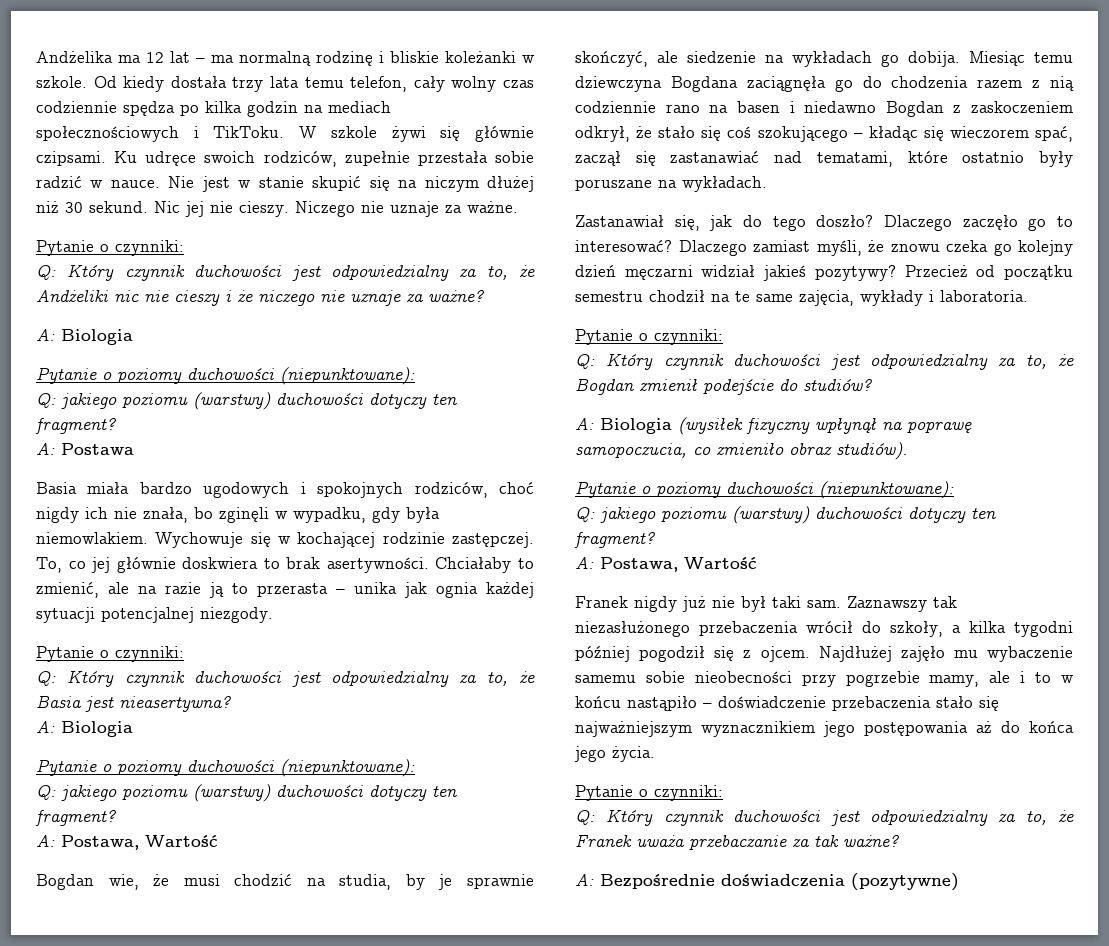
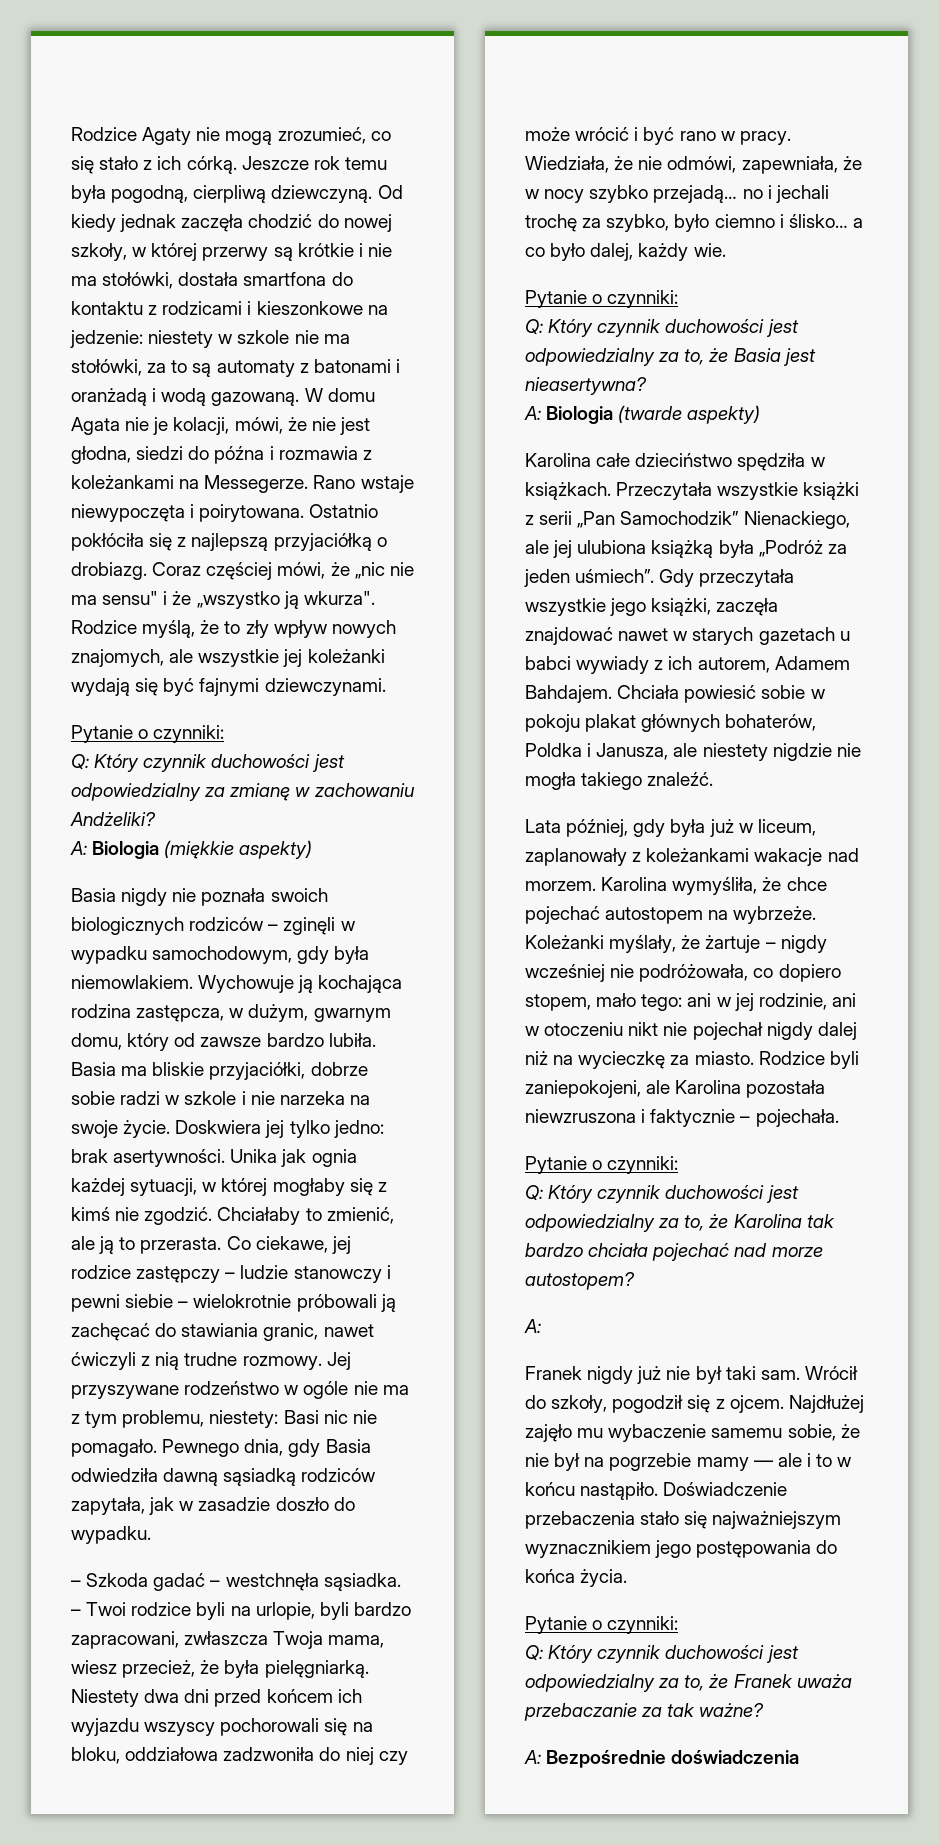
- Andżelika ma 12 lat – ma normalną rodzinę i bliskie koleżanki w szkole. Od kiedy dostała trzy lata temu telefon, cały wolny czas codziennie spędza po kilka godzin na mediach społecznościowych i TikToku. W szkole żywi się głównie czipsami. Ku udręce swoich rodziców, zupełnie przestała sobie radzić w nauce. Nie jest w stanie skupić się na niczym dłużej niż 30 sekund. Nic jej nie cieszy. Niczego nie uznaje za ważne.
+ Rodzice Agaty nie mogą zrozumieć, co się stało z ich córką. Jeszcze rok temu była pogodną, cierpliwą dziewczyną. Od kiedy jednak zaczęła chodzić do nowej szkoły, w której przerwy są krótkie i nie ma stołówki, dostała smartfona do kontaktu z rodzicami i kieszonkowe na jedzenie: niestety w szkole nie ma stołówki, za to są automaty z batonami i oranżadą i wodą gazowaną. W domu Agata nie je kolacji, mówi, że nie jest głodna, siedzi do późna i rozmawia z koleżankami na Messegerze. Rano wstaje niewypoczęta i poirytowana. Ostatnio pokłóciła się z najlepszą przyjaciółką o drobiazg. Coraz częściej mówi, że „nic nie ma sensu" i że „wszystko ją wkurza". Rodzice myślą, że to zły wpływ nowych znajomych, ale wszystkie jej koleżanki wydają się być fajnymi dziewczynami.
- Q: Który czynnik duchowości jest odpowiedzialny za to, że Andżeliki nic nie cieszy i że niczego nie uznaje za ważne?
- A: Biologia
- Pytanie o poziomy duchowości (niepunktowane):
- Q: jakiego poziomu (warstwy) duchowości dotyczy ten fragment?
- A: Postawa
- Basia miała bardzo ugodowych i spokojnych rodziców, choć nigdy ich nie znała, bo zginęli w wypadku, gdy była niemowlakiem. Wychowuje się w kochającej rodzinie zastępczej. To, co jej głównie doskwiera to brak asertywności. Chciałaby to zmienić, ale na razie ją to przerasta – unika jak ognia każdej sytuacji potencjalnej niezgody.
+ Q: Który czynnik duchowości jest odpowiedzialny za zmianę w zachowaniu Andżeliki?
+ A: Biologia (miękkie aspekty)
+ Basia nigdy nie poznała swoich biologicznych rodziców – zginęli w wypadku samochodowym, gdy była niemowlakiem. Wychowuje ją kochająca rodzina zastępcza, w dużym, gwarnym domu, który od zawsze bardzo lubiła. Basia ma bliskie przyjaciółki, dobrze sobie radzi w szkole i nie narzeka na swoje życie. Doskwiera jej tylko jedno: brak asertywności. Unika jak ognia każdej sytuacji, w której mogłaby się z kimś nie zgodzić. Chciałaby to zmienić, ale ją to przerasta. Co ciekawe, jej rodzice zastępczy – ludzie stanowczy i pewni siebie – wielokrotnie próbowali ją zachęcać do stawiania granic, nawet ćwiczyli z nią trudne rozmowy. Jej przyszywane rodzeństwo w ogóle nie ma z tym problemu, niestety: Basi nic nie pomagało. Pewnego dnia, gdy Basia odwiedziła dawną sąsiadką rodziców zapytała, jak w zasadzie doszło do wypadku.
+ – Szkoda gadać – westchnęła sąsiadka. – Twoi rodzice byli na urlopie, byli bardzo zapracowani, zwłaszcza Twoja mama, wiesz przecież, że była pielęgniarką. Niestety dwa dni przed końcem ich wyjazdu wszyscy pochorowali się na bloku, oddziałowa zadzwoniła do niej czy może wrócić i być rano w pracy. Wiedziała, że nie odmówi, zapewniała, że w nocy szybko przejadą… no i jechali trochę za szybko, było ciemno i ślisko… a co było dalej, każdy wie.
  Q: Który czynnik duchowości jest odpowiedzialny za to, że Basia jest nieasertywna?
- A: Biologia
- Pytanie o poziomy duchowości (niepunktowane):
- Q: jakiego poziomu (warstwy) duchowości dotyczy ten fragment?
- A: Postawa, Wartość
- Bogdan wie, że musi chodzić na studia, by je sprawnie skończyć, ale siedzenie na wykładach go dobija. Miesiąc temu dziewczyna Bogdana zaciągnęła go do chodzenia razem z nią codziennie rano na basen i niedawno Bogdan z zaskoczeniem odkrył, że stało się coś szokującego – kładąc się wieczorem spać, zaczął się zastanawiać nad tematami, które ostatnio były poruszane na wykładach.
- Zastanawiał się, jak do tego doszło? Dlaczego zaczęło go to interesować? Dlaczego zamiast myśli, że znowu czeka go kolejny dzień męczarni widział jakieś pozytywy? Przecież od początku semestru chodził na te same zajęcia, wykłady i laboratoria.
+ A: Biologia (twarde aspekty)
+ Karolina całe dzieciństwo spędziła w książkach. Przeczytała wszystkie książki z serii „Pan Samochodzik” Nienackiego, ale jej ulubiona książką była „Podróż za jeden uśmiech”. Gdy przeczytała wszystkie jego książki, zaczęła znajdować nawet w starych gazetach u babci wywiady z ich autorem, Adamem Bahdajem. Chciała powiesić sobie w pokoju plakat głównych bohaterów, Poldka i Janusza, ale niestety nigdzie nie mogła takiego znaleźć.
+ Lata później, gdy była już w liceum, zaplanowały z koleżankami wakacje nad morzem. Karolina wymyśliła, że chce pojechać autostopem na wybrzeże. Koleżanki myślały, że żartuje – nigdy wcześniej nie podróżowała, co dopiero stopem, mało tego: ani w jej rodzinie, ani w otoczeniu nikt nie pojechał nigdy dalej niż na wycieczkę za miasto. Rodzice byli zaniepokojeni, ale Karolina pozostała niewzruszona i faktycznie – pojechała.
- Q: Który czynnik duchowości jest odpowiedzialny za to, że Bogdan zmienił podejście do studiów?
- A: Biologia (wysiłek fizyczny wpłynął na poprawę samopoczucia, co zmieniło obraz studiów).
- Pytanie o poziomy duchowości (niepunktowane):
- Q: jakiego poziomu (warstwy) duchowości dotyczy ten fragment?
- A: Postawa, Wartość
+ Q: Który czynnik duchowości jest odpowiedzialny za to, że Karolina tak bardzo chciała pojechać nad morze autostopem?
+ A:
- Zaznawszy tak niezasłużonego przebaczenia wrócił do szkoły, a kilka tygodni później pogodził się z ojcem.
+ Wrócił do szkoły, pogodził się z ojcem.
- Najdłużej zajęło mu wybaczenie samemu sobie nieobecności przy pogrzebie mamy, ale i to w końcu nastąpiło – doświadczenie przebaczenia stało się najważniejszym wyznacznikiem jego postępowania aż do końca jego życia.
+ Najdłużej zajęło mu wybaczenie samemu sobie, że nie był na pogrzebie mamy — ale i to w końcu nastąpiło. Doświadczenie przebaczenia stało się najważniejszym wyznacznikiem jego postępowania do końca życia.
- A: Bezpośrednie doświadczenia (pozytywne)
+ A: Bezpośrednie doświadczenia

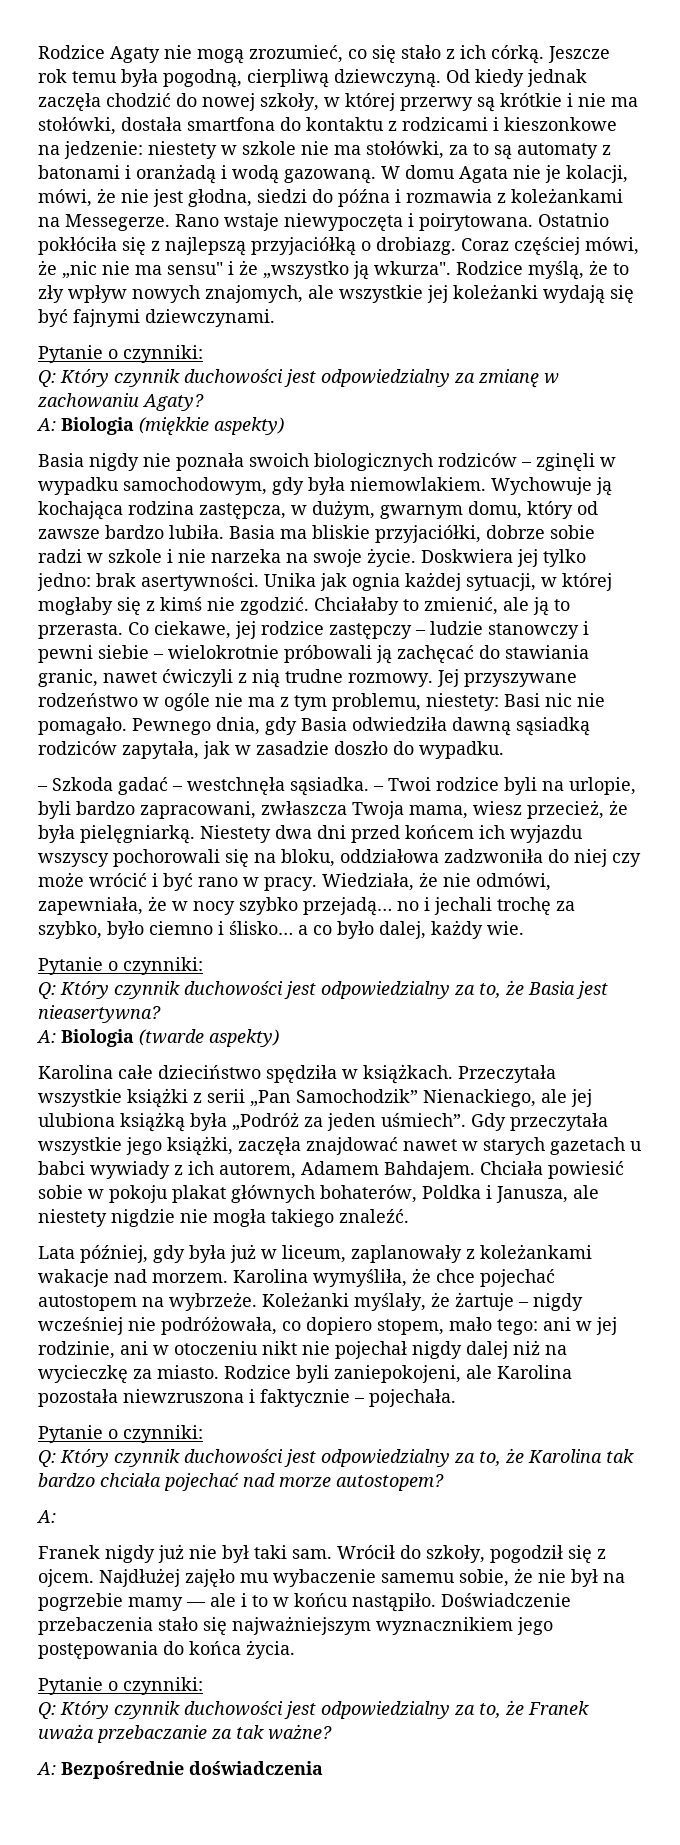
- Q: Który czynnik duchowości jest odpowiedzialny za zmianę w zachowaniu Andżeliki?
+ Q: Który czynnik duchowości jest odpowiedzialny za zmianę w zachowaniu Agaty?

